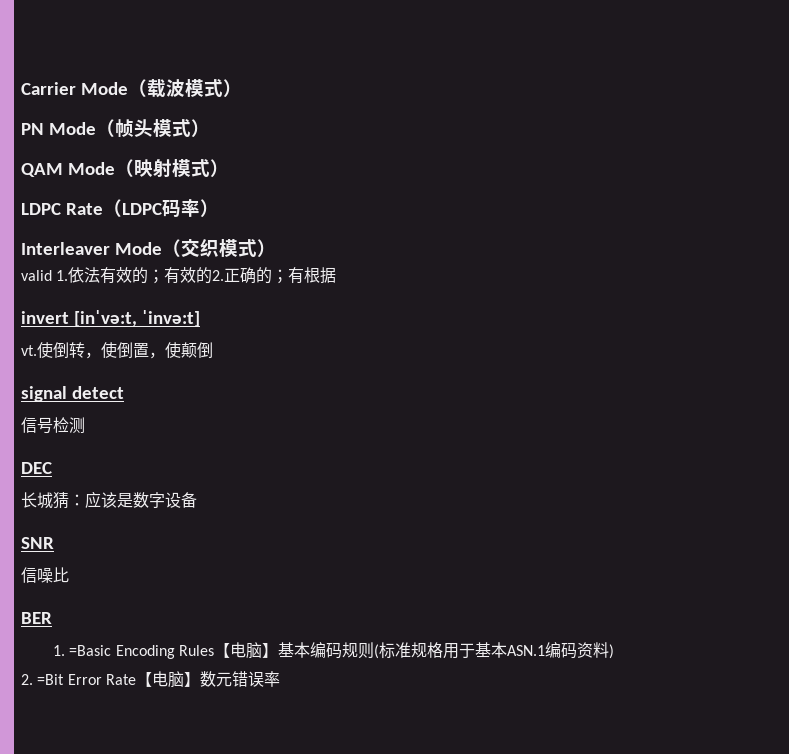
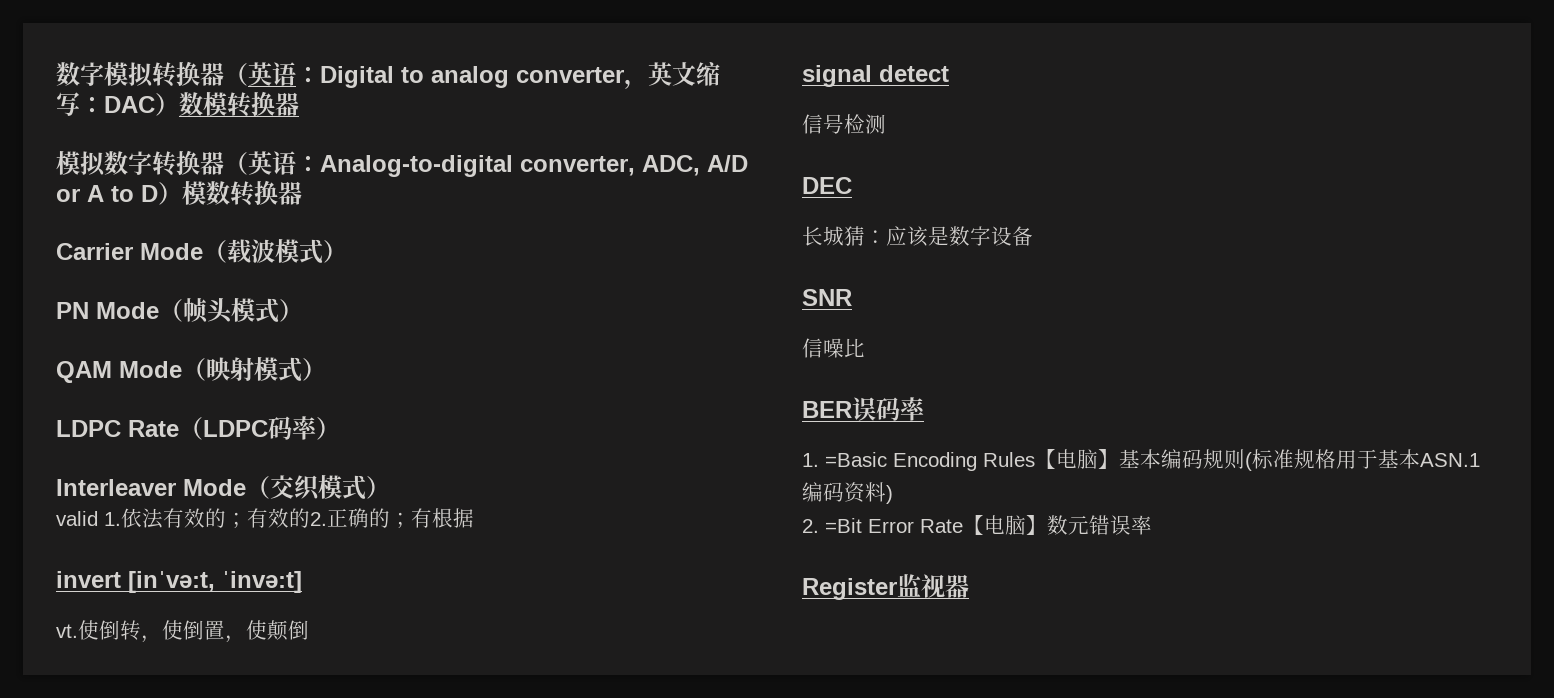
+ 数字模拟转换器（英语：Digital to analog converter，英文缩写：DAC）数模转换器
+ 模拟数字转换器（英语：Analog-to-digital converter, ADC, A/D or A to D）模数转换器
- BER
+ BER误码率
+ Register监视器

